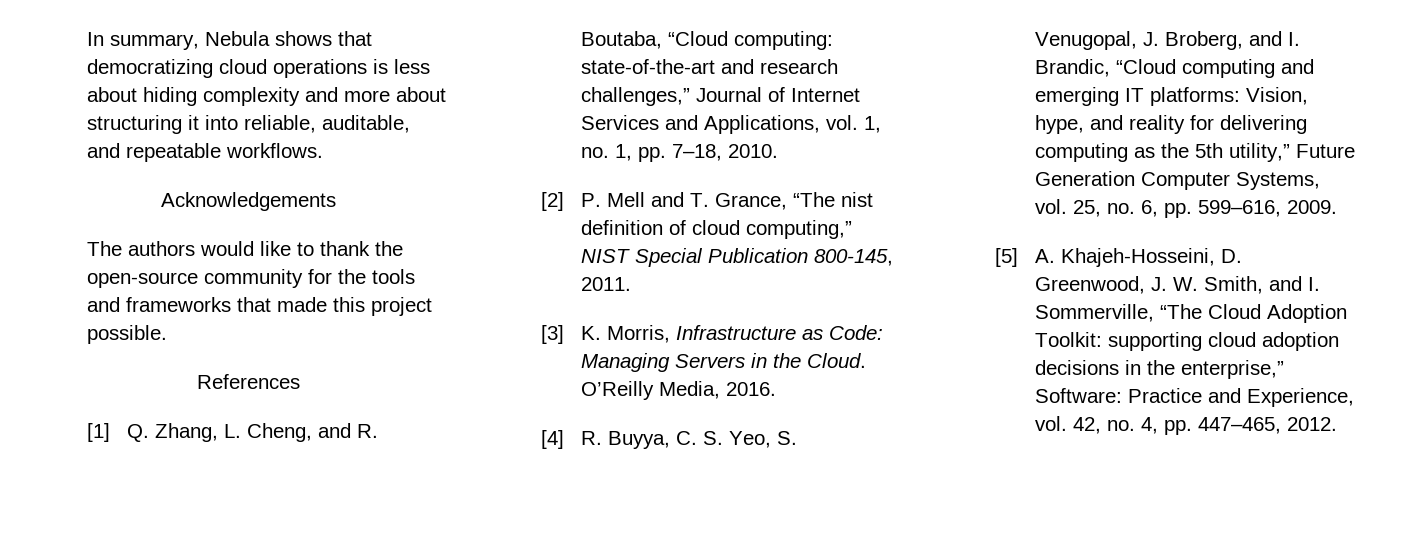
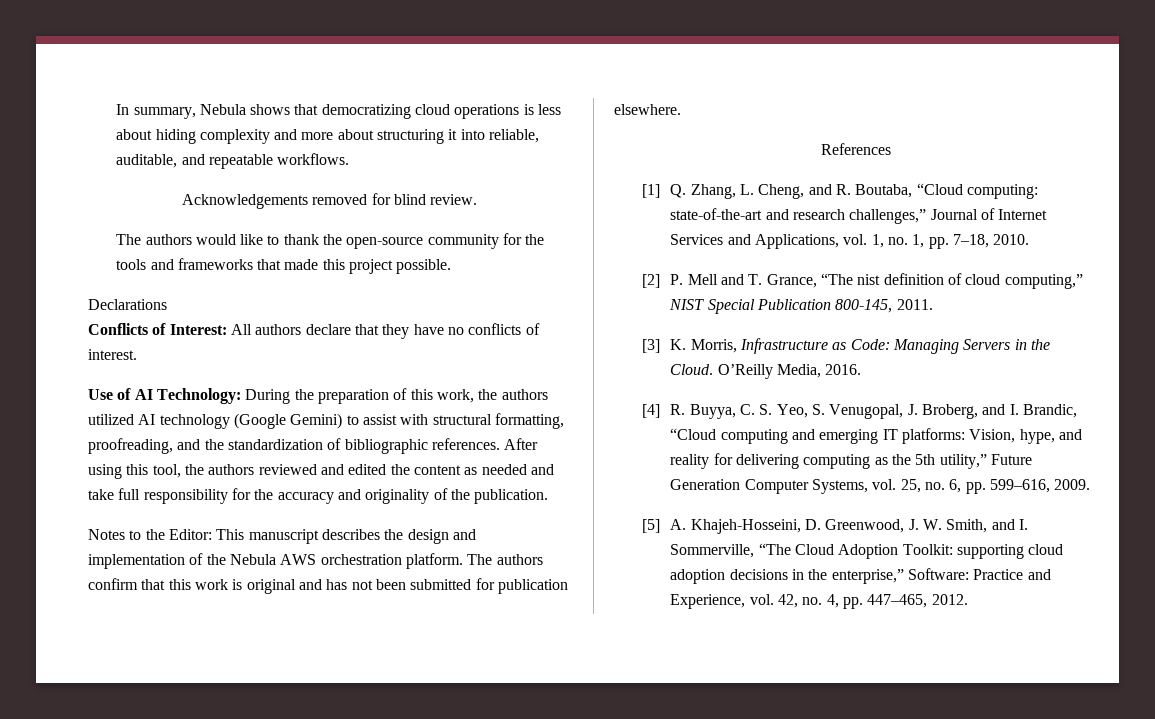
- Acknowledgements
+ Acknowledgements removed for blind review.
+ Declarations
+ Conflicts of Interest: All authors declare that they have no conflicts of interest.
+ Use of AI Technology: During the preparation of this work, the authors utilized AI technology (Google Gemini) to assist with structural formatting, proofreading, and the standardization of bibliographic references. After using this tool, the authors reviewed and edited the content as needed and take full responsibility for the accuracy and originality of the publication.
+ Notes to the Editor: This manuscript describes the design and implementation of the Nebula AWS orchestration platform. The authors confirm that this work is original and has not been submitted for publication elsewhere.

